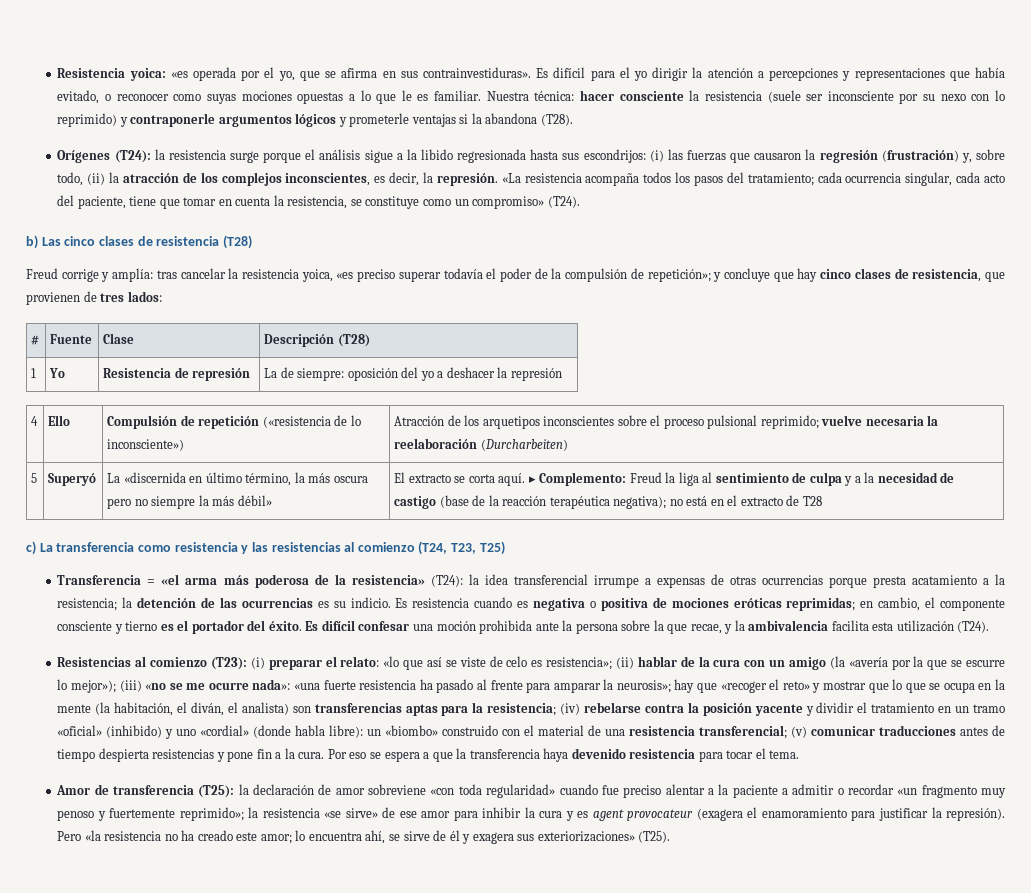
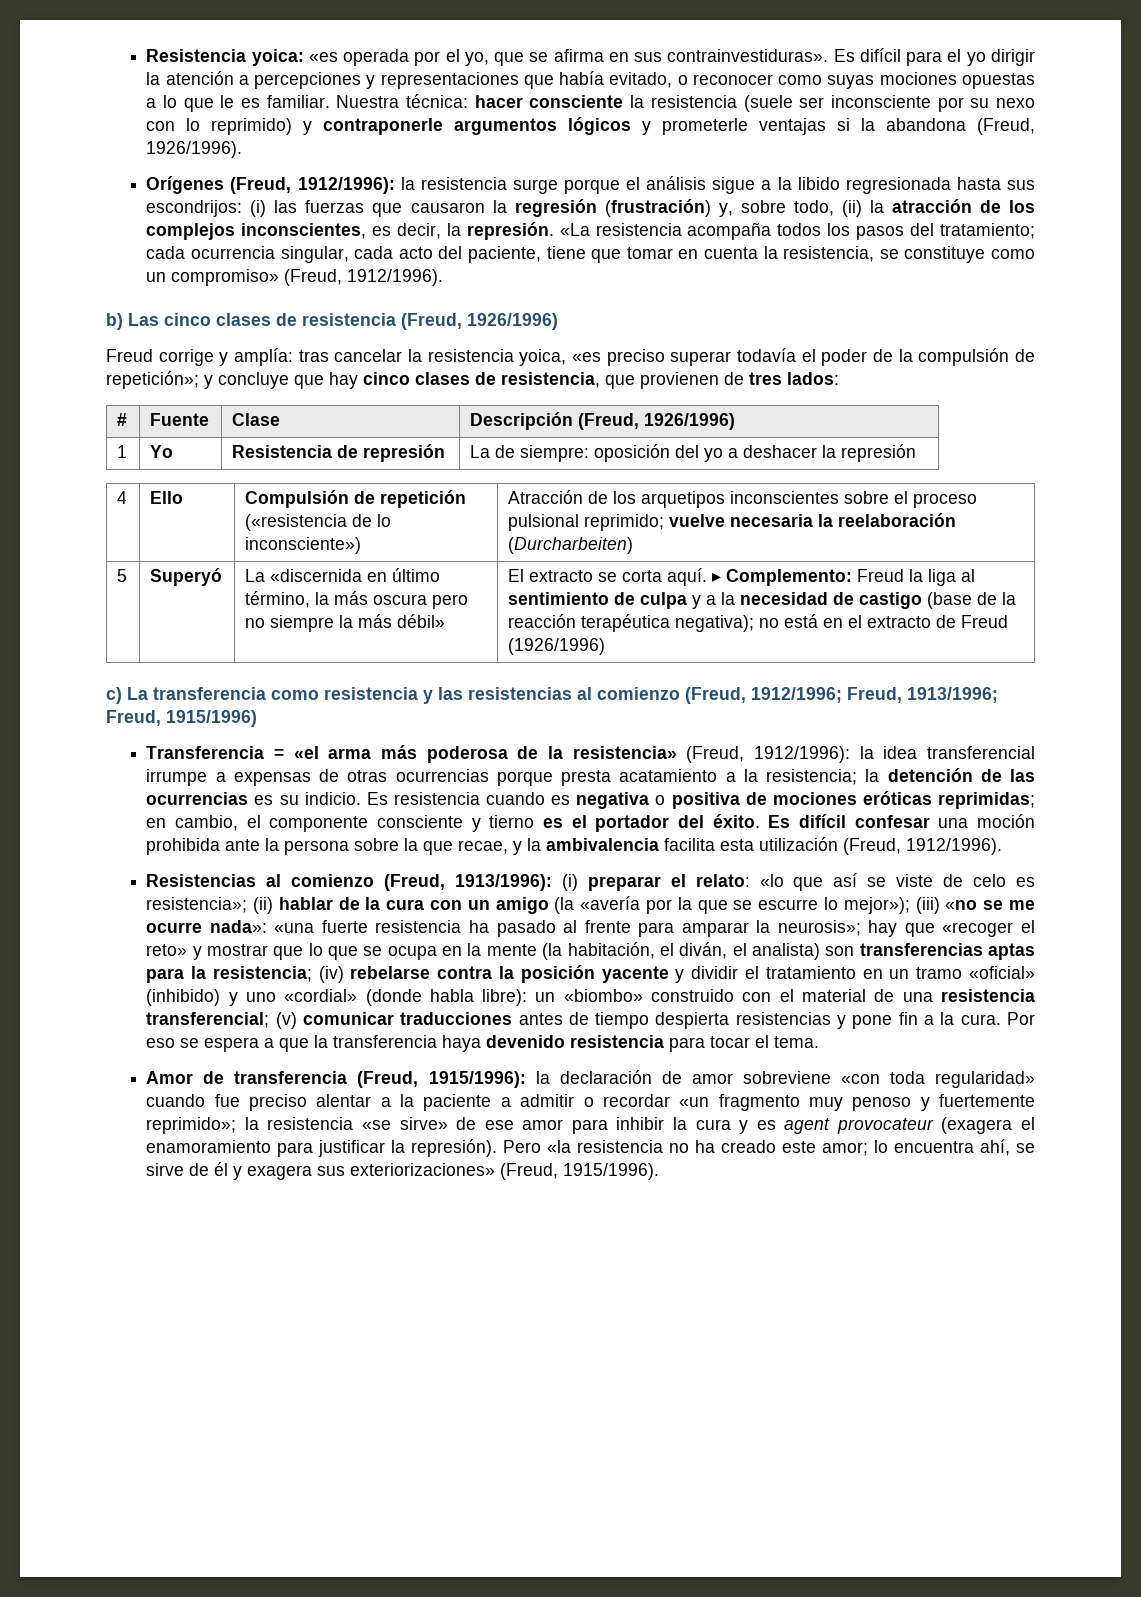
- Nuestra técnica: hacer consciente la resistencia (suele ser inconsciente por su nexo con lo reprimido) y contraponerle argumentos lógicos y prometerle ventajas si la abandona (T28).
+ Nuestra técnica: hacer consciente la resistencia (suele ser inconsciente por su nexo con lo reprimido) y contraponerle argumentos lógicos y prometerle ventajas si la abandona (Freud, 1926/1996).
- Orígenes (T24): la resistencia surge porque el análisis sigue a la libido regresionada hasta sus escondrijos: (i) las fuerzas que causaron la regresión (frustración) y, sobre todo, (ii) la atracción de los complejos inconscientes, es decir, la represión.
+ Orígenes (Freud, 1912/1996): la resistencia surge porque el análisis sigue a la libido regresionada hasta sus escondrijos: (i) las fuerzas que causaron la regresión (frustración) y, sobre todo, (ii) la atracción de los complejos inconscientes, es decir, la represión.
- «La resistencia acompaña todos los pasos del tratamiento; cada ocurrencia singular, cada acto del paciente, tiene que tomar en cuenta la resistencia, se constituye como un compromiso» (T24).
+ «La resistencia acompaña todos los pasos del tratamiento; cada ocurrencia singular, cada acto del paciente, tiene que tomar en cuenta la resistencia, se constituye como un compromiso» (Freud, 1912/1996).
- b) Las cinco clases de resistencia (T28)
+ b) Las cinco clases de resistencia (Freud, 1926/1996)
- # | Fuente | Clase | Descripción (T28)
+ # | Fuente | Clase | Descripción (Freud, 1926/1996)
- ▸ Complemento: Freud la liga al sentimiento de culpa y a la necesidad de castigo (base de la reacción terapéutica negativa); no está en el extracto de T28
+ ▸ Complemento: Freud la liga al sentimiento de culpa y a la necesidad de castigo (base de la reacción terapéutica negativa); no está en el extracto de Freud (1926/1996)
- c) La transferencia como resistencia y las resistencias al comienzo (T24, T23, T25)
+ c) La transferencia como resistencia y las resistencias al comienzo (Freud, 1912/1996; Freud, 1913/1996; Freud, 1915/1996)
- Transferencia = «el arma más poderosa de la resistencia» (T24): la idea transferencial irrumpe a expensas de otras ocurrencias porque presta acatamiento a la resistencia; la detención de las ocurrencias es su indicio.
+ Transferencia = «el arma más poderosa de la resistencia» (Freud, 1912/1996): la idea transferencial irrumpe a expensas de otras ocurrencias porque presta acatamiento a la resistencia; la detención de las ocurrencias es su indicio.
- Es difícil confesar una moción prohibida ante la persona sobre la que recae, y la ambivalencia facilita esta utilización (T24).
+ Es difícil confesar una moción prohibida ante la persona sobre la que recae, y la ambivalencia facilita esta utilización (Freud, 1912/1996).
- Resistencias al comienzo (T23):
+ Resistencias al comienzo (Freud, 1913/1996):
- Amor de transferencia (T25): la declaración de amor sobreviene «con toda regularidad» cuando fue preciso alentar a la paciente a admitir o recordar «un fragmento muy penoso y fuertemente reprimido»; la resistencia «se sirve» de ese amor para inhibir la cura y es agent provocateur (exagera el enamoramiento para justificar la represión).
+ Amor de transferencia (Freud, 1915/1996): la declaración de amor sobreviene «con toda regularidad» cuando fue preciso alentar a la paciente a admitir o recordar «un fragmento muy penoso y fuertemente reprimido»; la resistencia «se sirve» de ese amor para inhibir la cura y es agent provocateur (exagera el enamoramiento para justificar la represión).
- Pero «la resistencia no ha creado este amor; lo encuentra ahí, se sirve de él y exagera sus exteriorizaciones» (T25).
+ Pero «la resistencia no ha creado este amor; lo encuentra ahí, se sirve de él y exagera sus exteriorizaciones» (Freud, 1915/1996).

